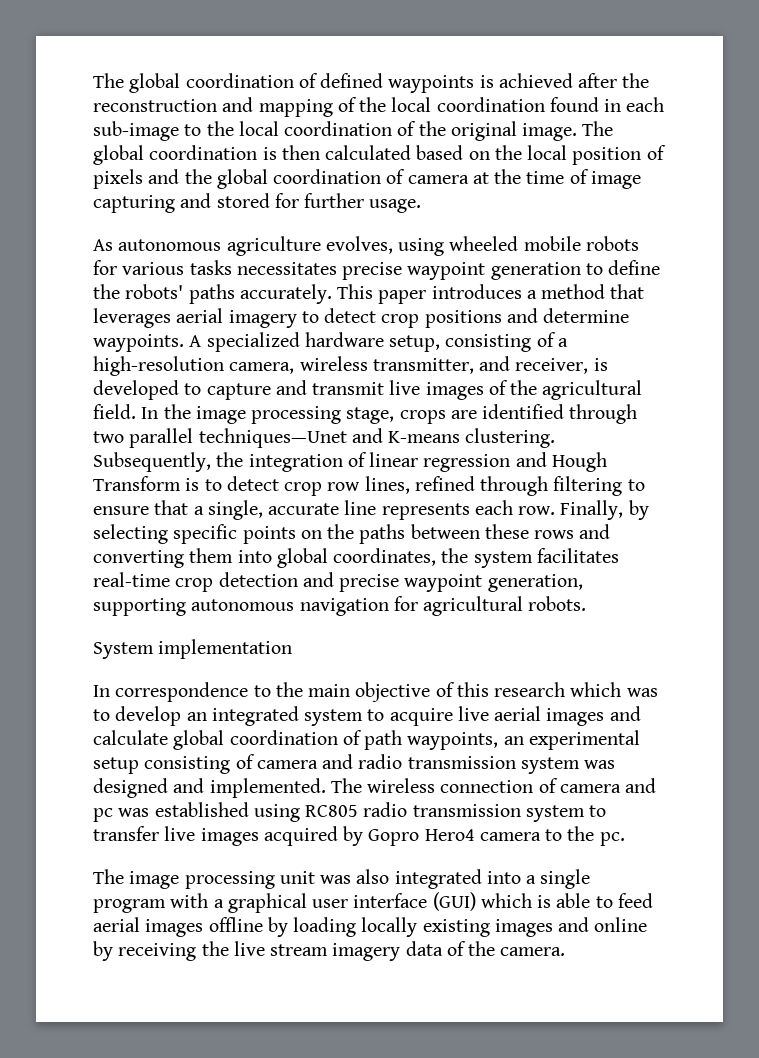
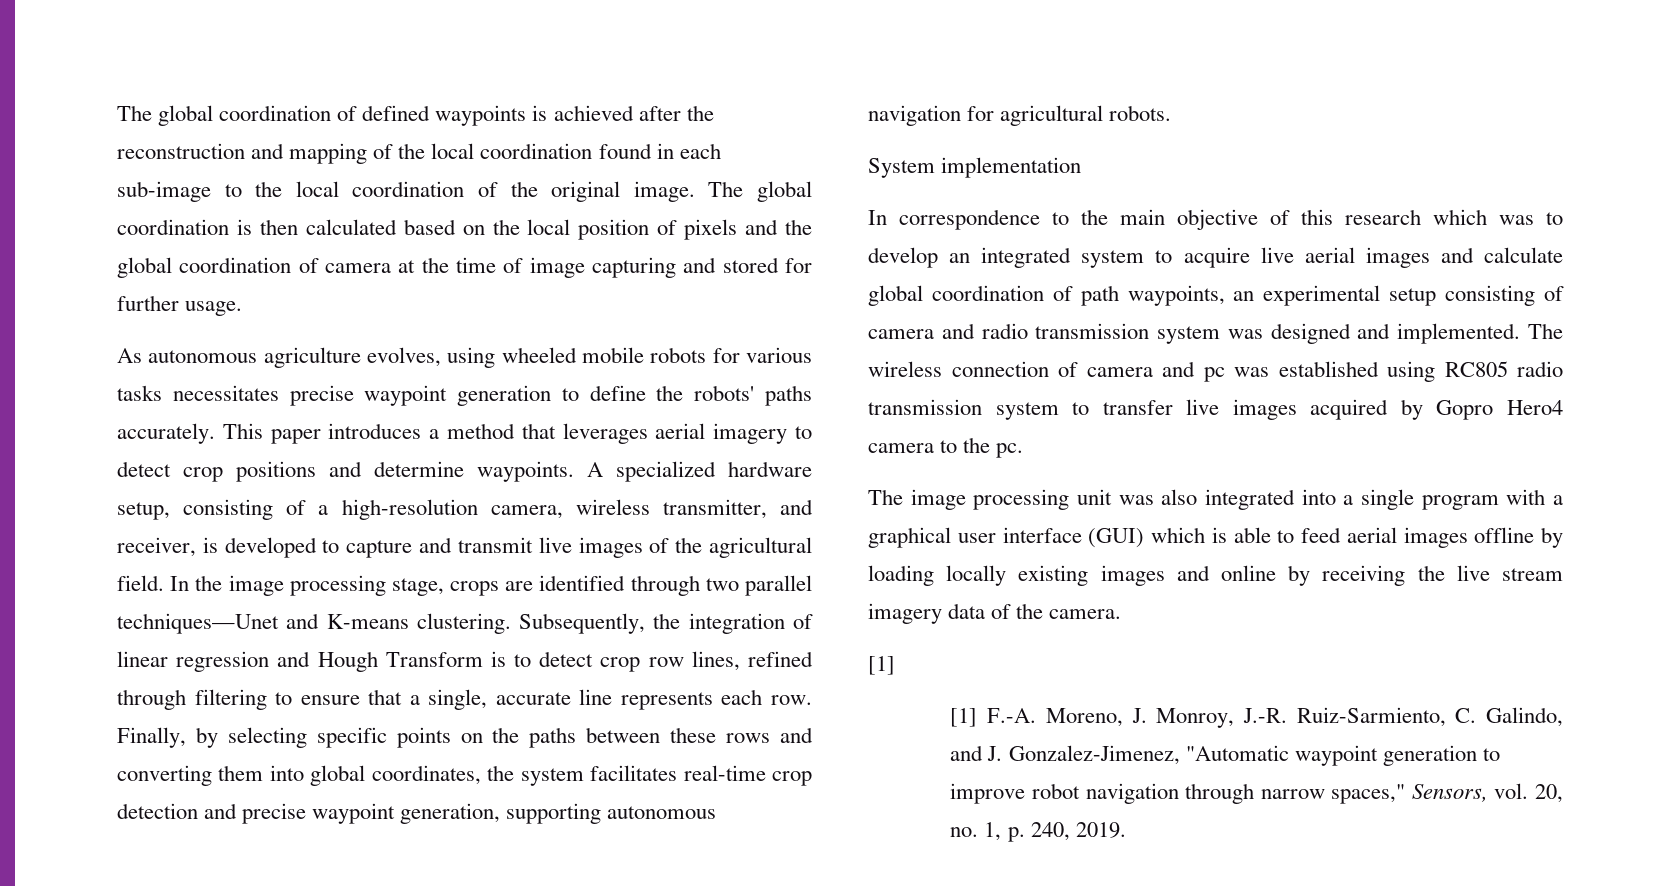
  The image processing unit was also integrated into a single program with a graphical user interface (GUI) which is able to feed aerial images offline by loading locally existing images and online by receiving the live stream imagery data of the camera.
+ [1]
+ [1] F.-A. Moreno, J. Monroy, J.-R. Ruiz-Sarmiento, C. Galindo, and J. Gonzalez-Jimenez, "Automatic waypoint generation to improve robot navigation through narrow spaces," Sensors, vol. 20, no. 1, p. 240, 2019.

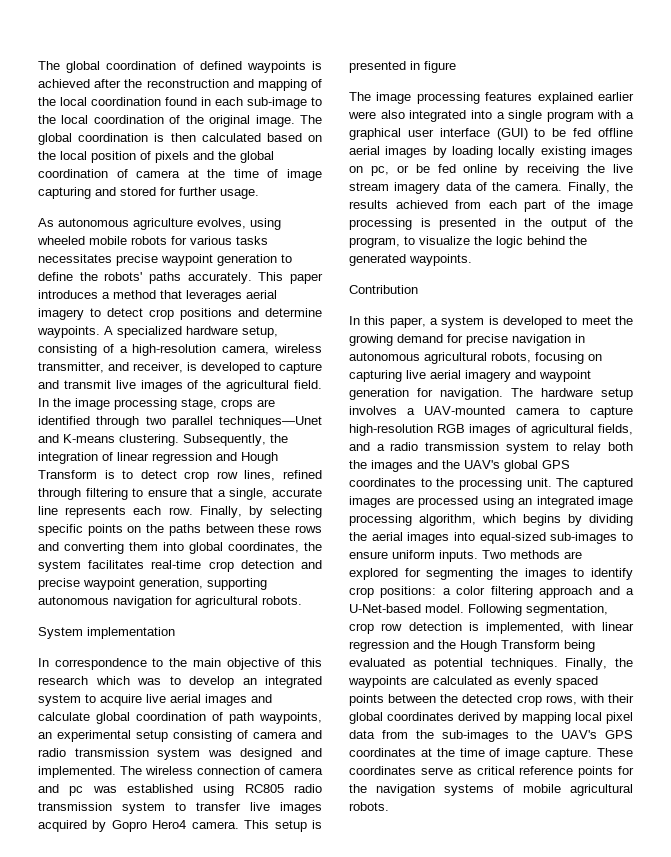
- The wireless connection of camera and pc was established using RC805 radio transmission system to transfer live images acquired by Gopro Hero4 camera to the pc.
+ The wireless connection of camera and pc was established using RC805 radio transmission system to transfer live images acquired by Gopro Hero4 camera. This setup is presented in figure
- The image processing unit was also integrated into a single program with a graphical user interface (GUI) which is able to feed aerial images offline by loading locally existing images and online by receiving the live stream imagery data of the camera.
- [1]
- [1] F.-A. Moreno, J. Monroy, J.-R. Ruiz-Sarmiento, C. Galindo, and J. Gonzalez-Jimenez, "Automatic waypoint generation to improve robot navigation through narrow spaces," Sensors, vol. 20, no. 1, p. 240, 2019.
+ The image processing features explained earlier were also integrated into a single program with a graphical user interface (GUI) to be fed offline aerial images by loading locally existing images on pc, or be fed online by receiving the live stream imagery data of the camera. Finally, the results achieved from each part of the image processing is presented in the output of the program, to visualize the logic behind the generated waypoints.
+ Contribution
+ In this paper, a system is developed to meet the growing demand for precise navigation in autonomous agricultural robots, focusing on capturing live aerial imagery and waypoint generation for navigation. The hardware setup involves a UAV-mounted camera to capture high-resolution RGB images of agricultural fields, and a radio transmission system to relay both the images and the UAV's global GPS coordinates to the processing unit. The captured images are processed using an integrated image processing algorithm, which begins by dividing the aerial images into equal-sized sub-images to ensure uniform inputs. Two methods are explored for segmenting the images to identify crop positions: a color filtering approach and a U-Net-based model. Following segmentation, crop row detection is implemented, with linear regression and the Hough Transform being evaluated as potential techniques. Finally, the waypoints are calculated as evenly spaced points between the detected crop rows, with their global coordinates derived by mapping local pixel data from the sub-images to the UAV's GPS coordinates at the time of image capture. These coordinates serve as critical reference points for the navigation systems of mobile agricultural robots.

